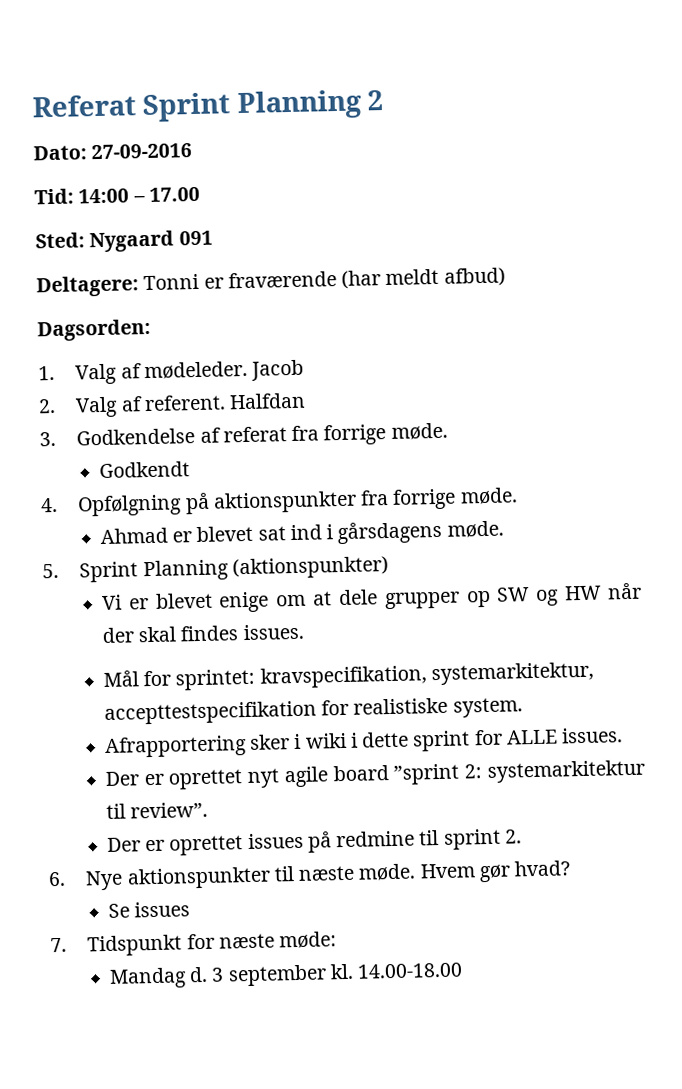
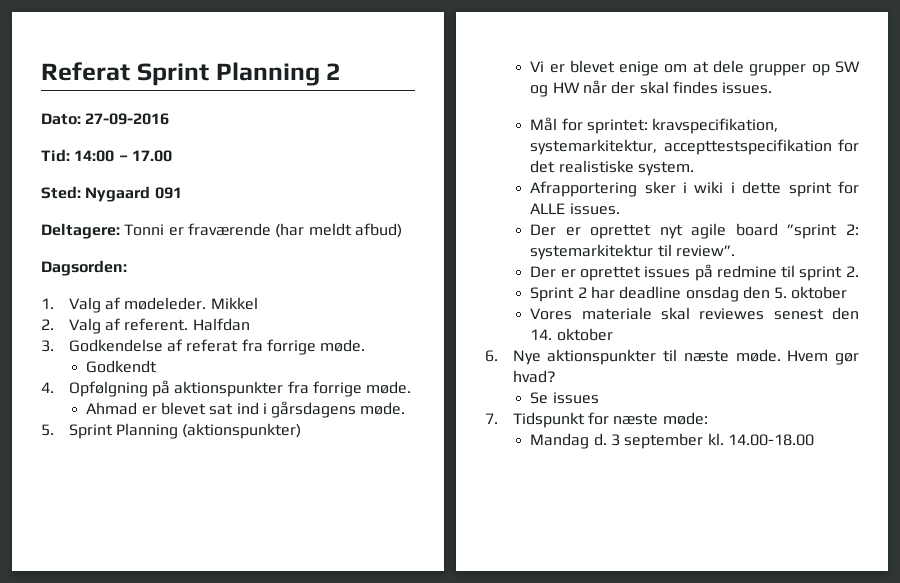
- Jacob
+ Mikkel
- Mål for sprintet: kravspecifikation, systemarkitektur, accepttestspecifikation for realistiske system.
+ Mål for sprintet: kravspecifikation, systemarkitektur, accepttestspecifikation for det realistiske system.
+ Sprint 2 har deadline onsdag den 5. oktober
+ Vores materiale skal reviewes senest den 14. oktober

